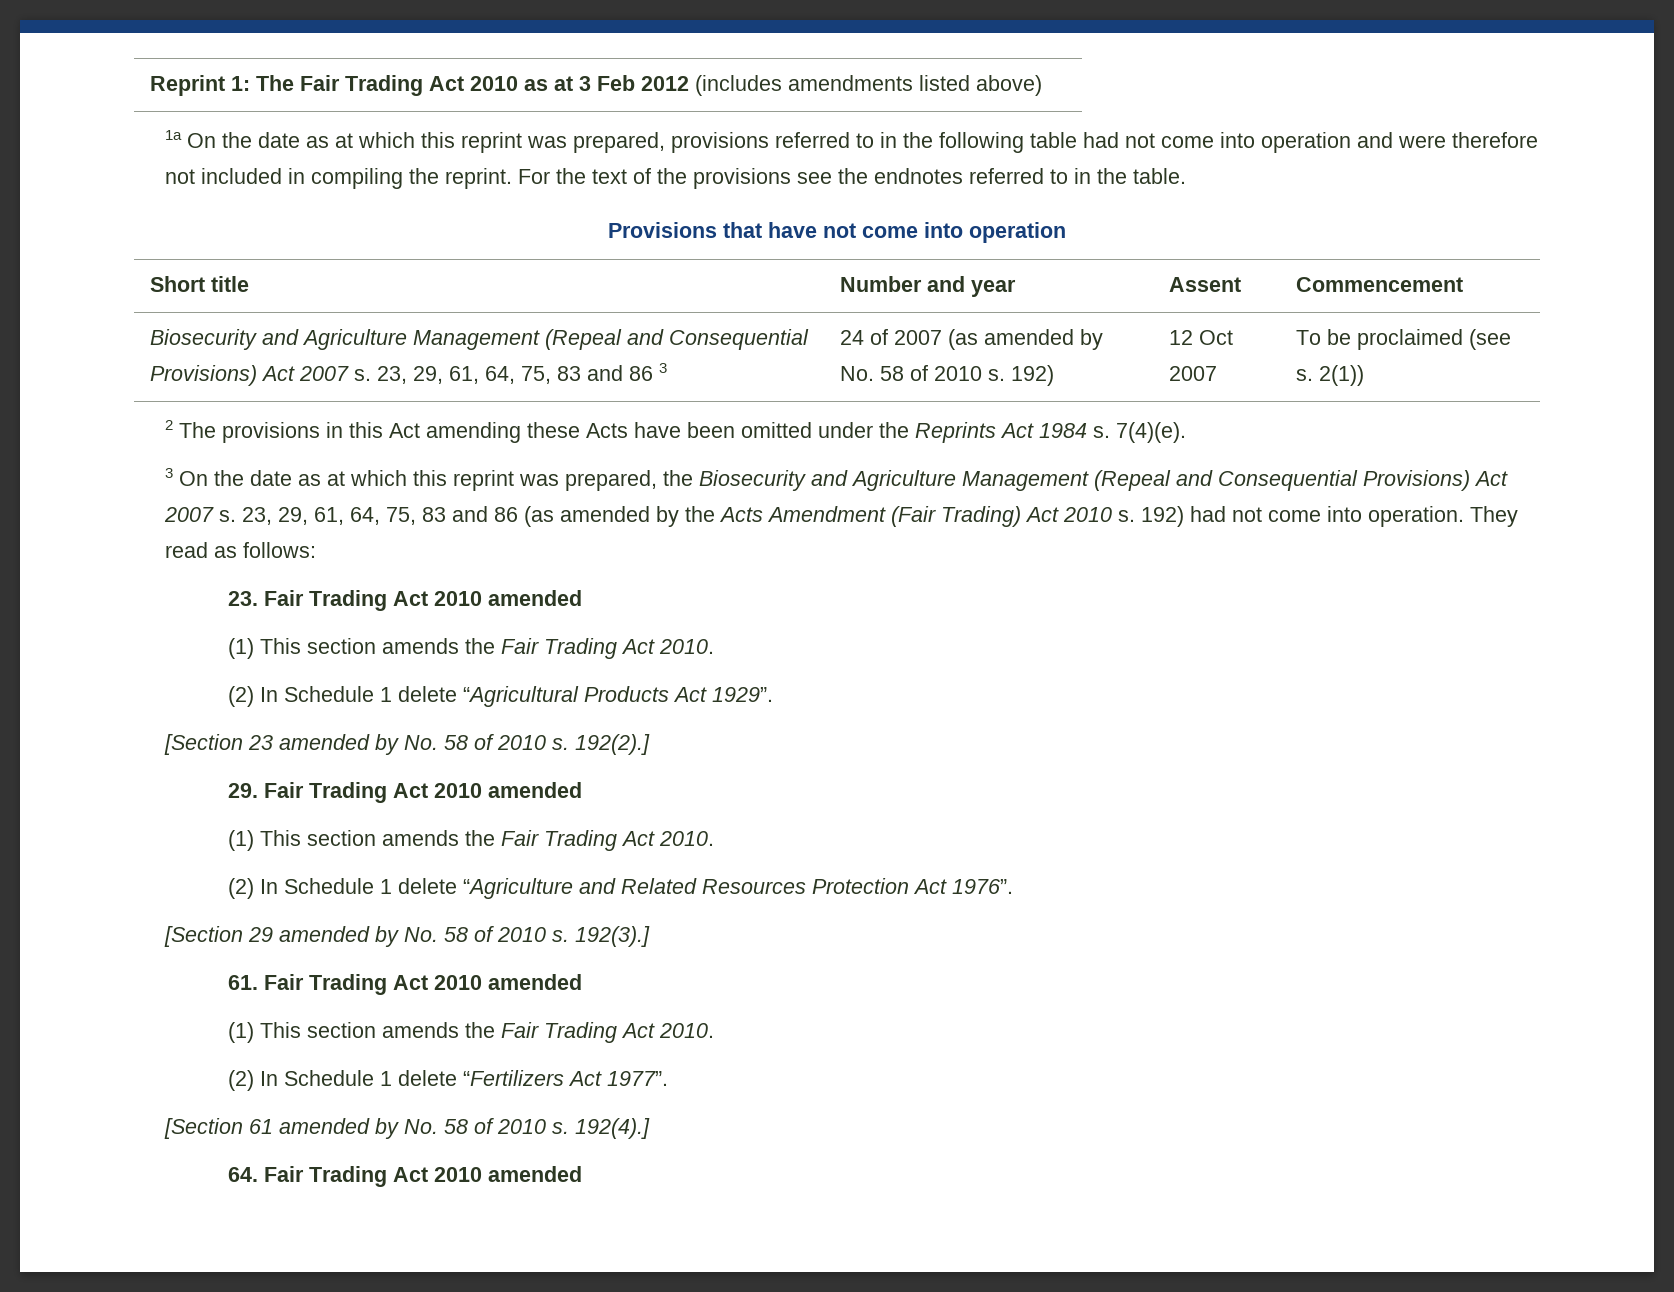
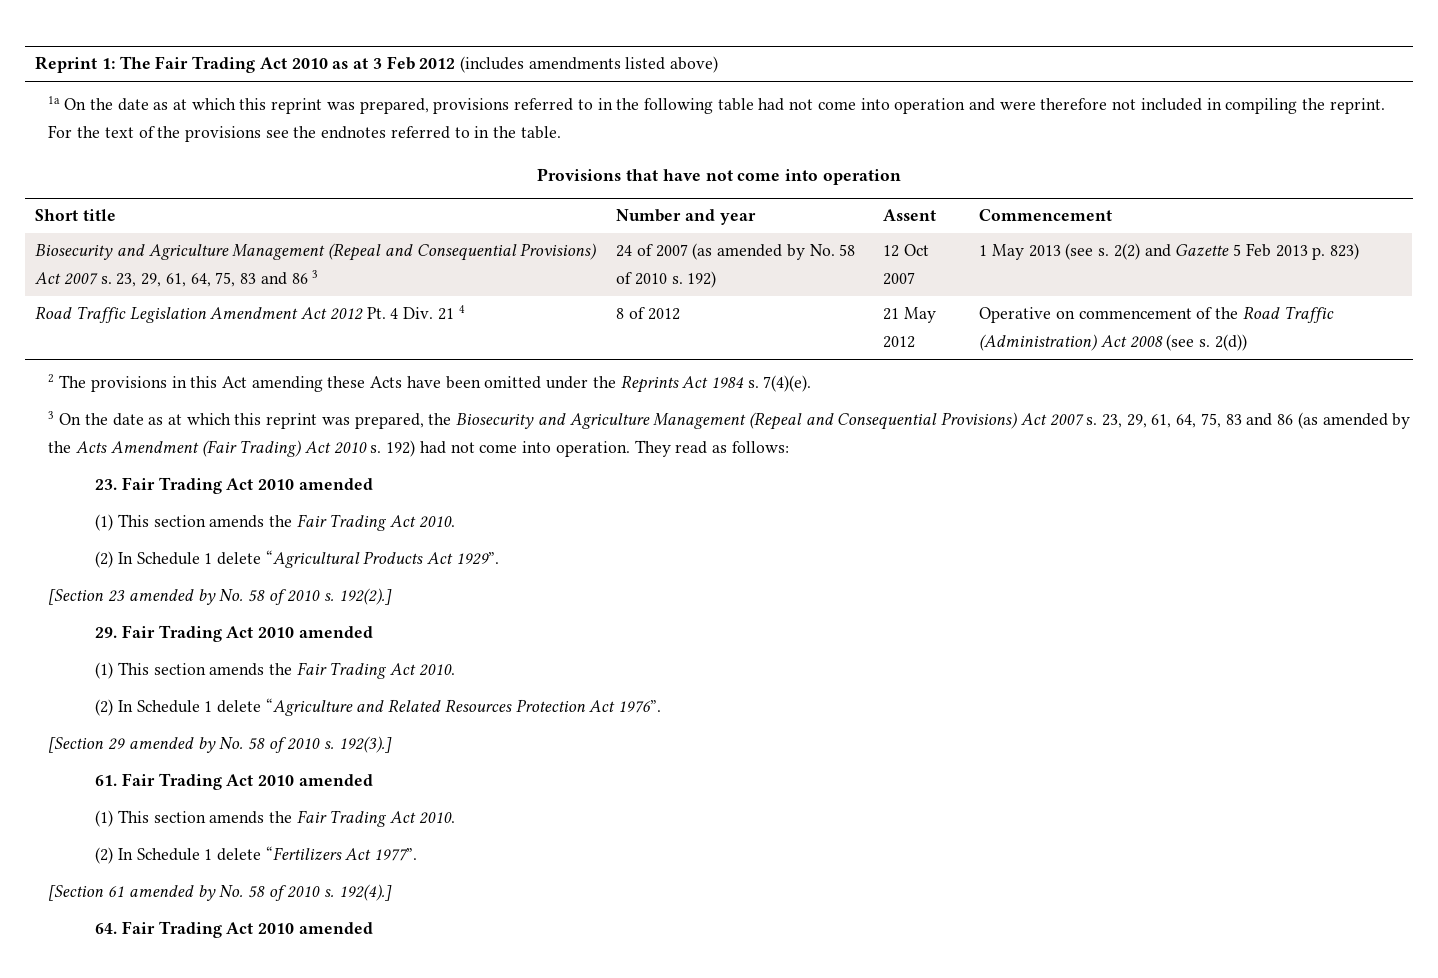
- To be proclaimed (see s. 2(1))
+ 1 May 2013 (see s. 2(2) and Gazette 5 Feb 2013 p. 823)
+ Road Traffic Legislation Amendment Act 2012 Pt. 4 Div. 21 4 | 8 of 2012 | 21 May 2012 | Operative on commencement of the Road Traffic (Administration) Act 2008 (see s. 2(d))

